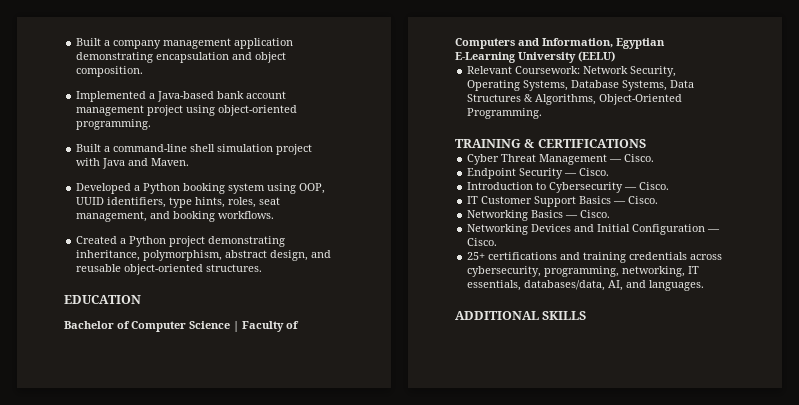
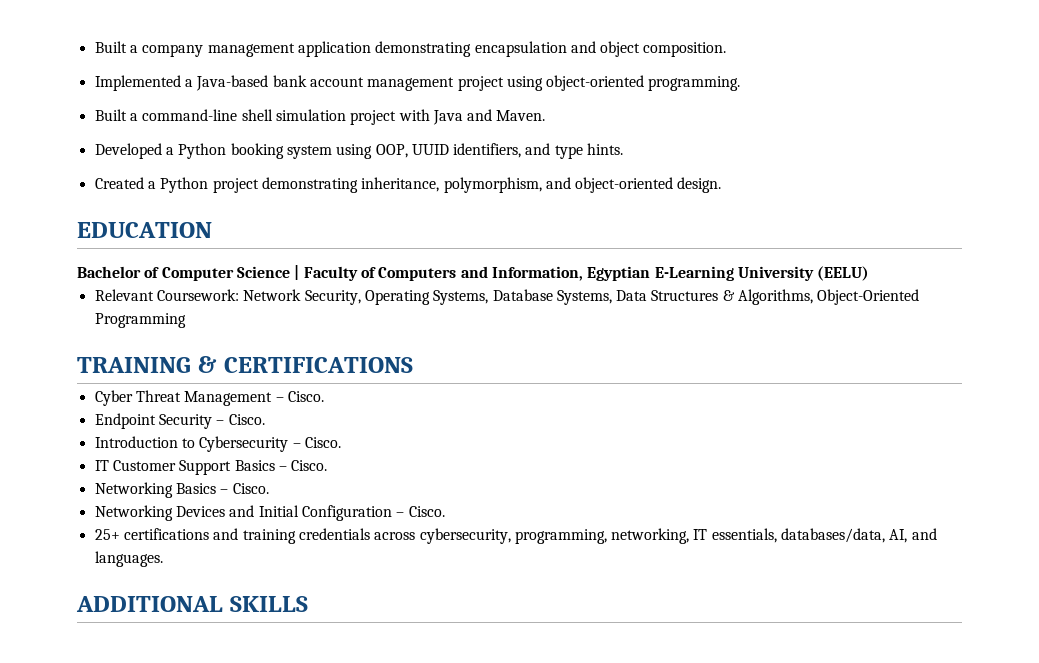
- Developed a Python booking system using OOP, UUID identifiers, type hints, roles, seat management, and booking workflows.
+ Developed a Python booking system using OOP, UUID identifiers, and type hints.
- Created a Python project demonstrating inheritance, polymorphism, abstract design, and reusable object-oriented structures.
+ Created a Python project demonstrating inheritance, polymorphism, and object-oriented design.
- Relevant Coursework: Network Security, Operating Systems, Database Systems, Data Structures & Algorithms, Object-Oriented Programming.
+ Relevant Coursework: Network Security, Operating Systems, Database Systems, Data Structures & Algorithms, Object-Oriented Programming
- Cyber Threat Management — Cisco.
+ Cyber Threat Management – Cisco.
- Endpoint Security — Cisco.
+ Endpoint Security – Cisco.
- Introduction to Cybersecurity — Cisco.
+ Introduction to Cybersecurity – Cisco.
- IT Customer Support Basics — Cisco.
+ IT Customer Support Basics – Cisco.
- Networking Basics — Cisco.
+ Networking Basics – Cisco.
- Networking Devices and Initial Configuration — Cisco.
+ Networking Devices and Initial Configuration – Cisco.

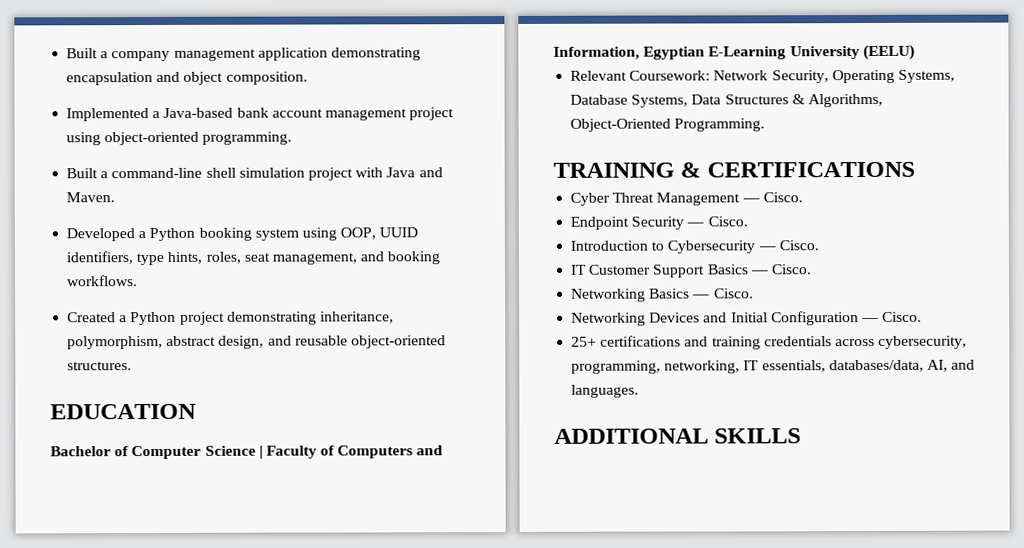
- Developed a Python booking system using OOP, UUID identifiers, and type hints.
+ Developed a Python booking system using OOP, UUID identifiers, type hints, roles, seat management, and booking workflows.
- Created a Python project demonstrating inheritance, polymorphism, and object-oriented design.
+ Created a Python project demonstrating inheritance, polymorphism, abstract design, and reusable object-oriented structures.
- Relevant Coursework: Network Security, Operating Systems, Database Systems, Data Structures & Algorithms, Object-Oriented Programming
+ Relevant Coursework: Network Security, Operating Systems, Database Systems, Data Structures & Algorithms, Object-Oriented Programming.
- Cyber Threat Management – Cisco.
+ Cyber Threat Management — Cisco.
- Endpoint Security – Cisco.
+ Endpoint Security — Cisco.
- Introduction to Cybersecurity – Cisco.
+ Introduction to Cybersecurity — Cisco.
- IT Customer Support Basics – Cisco.
+ IT Customer Support Basics — Cisco.
- Networking Basics – Cisco.
+ Networking Basics — Cisco.
- Networking Devices and Initial Configuration – Cisco.
+ Networking Devices and Initial Configuration — Cisco.

